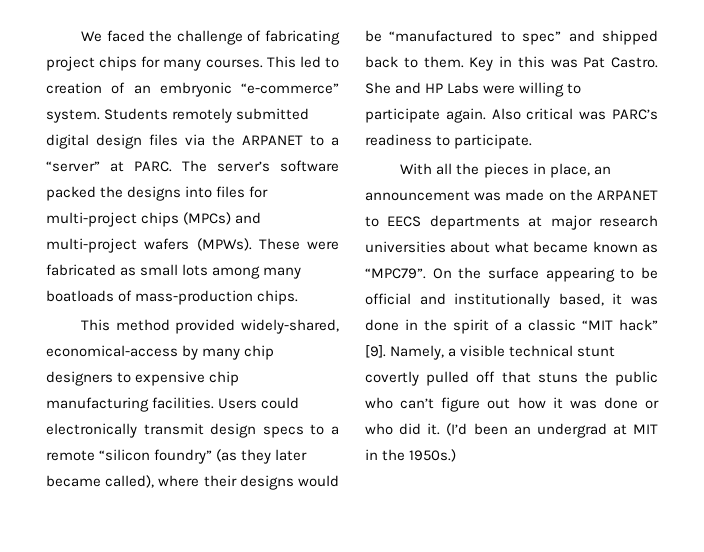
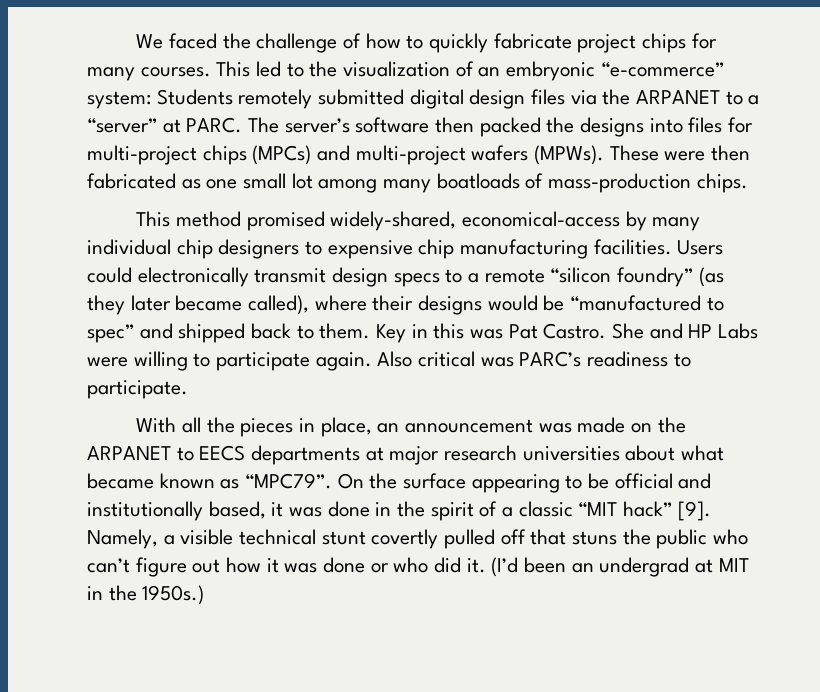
- We faced the challenge of fabricating project chips for many courses.
+ We faced the challenge of how to quickly fabricate project chips for many courses.
- This led to creation of an embryonic “e-commerce” system. Students remotely submitted digital design files via the ARPANET to a “server” at PARC.
+ This led to the visualization of an embryonic “e-commerce” system: Students remotely submitted digital design files via the ARPANET to a “server” at PARC.
- The server’s software packed the designs into files for multi-project chips (MPCs) and multi-project wafers (MPWs).
+ The server’s software then packed the designs into files for multi-project chips (MPCs) and multi-project wafers (MPWs).
- These were fabricated as small lots among many boatloads of mass-production chips.
+ These were then fabricated as one small lot among many boatloads of mass-production chips.
- This method provided widely-shared, economical-access by many chip designers to expensive chip manufacturing facilities.
+ This method promised widely-shared, economical-access by many individual chip designers to expensive chip manufacturing facilities.

